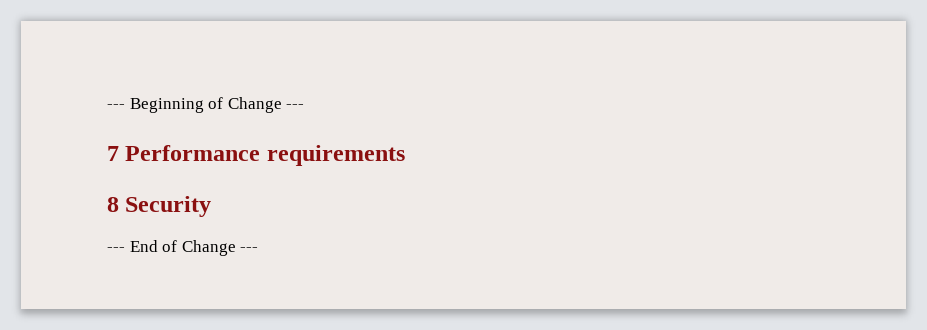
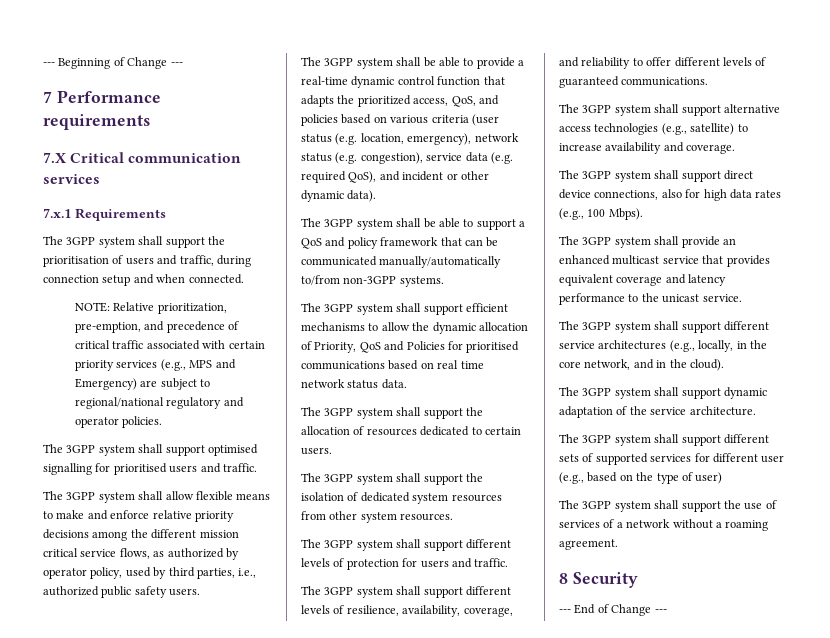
+ 7.X Critical communication services
+ 7.x.1 Requirements
+ The 3GPP system shall support the prioritisation of users and traffic, during connection setup and when connected.
+ NOTE: Relative prioritization, pre-emption, and precedence of critical traffic associated with certain priority services (e.g., MPS and Emergency) are subject to regional/national regulatory and operator policies.
+ The 3GPP system shall support optimised signalling for prioritised users and traffic.
+ The 3GPP system shall allow flexible means to make and enforce relative priority decisions among the different mission critical service flows, as authorized by operator policy, used by third parties, i.e., authorized public safety users.
+ The 3GPP system shall be able to provide a real-time dynamic control function that adapts the prioritized access, QoS, and policies based on various criteria (user status (e.g. location, emergency), network status (e.g. congestion), service data (e.g. required QoS), and incident or other dynamic data).
+ The 3GPP system shall be able to support a QoS and policy framework that can be communicated manually/automatically to/from non-3GPP systems.
+ The 3GPP system shall support efficient mechanisms to allow the dynamic allocation of Priority, QoS and Policies for prioritised communications based on real time network status data.
+ The 3GPP system shall support the allocation of resources dedicated to certain users.
+ The 3GPP system shall support the isolation of dedicated system resources from other system resources.
+ The 3GPP system shall support different levels of protection for users and traffic.
+ The 3GPP system shall support different levels of resilience, availability, coverage, and reliability to offer different levels of guaranteed communications.
+ The 3GPP system shall support alternative access technologies (e.g., satellite) to increase availability and coverage.
+ The 3GPP system shall support direct device connections, also for high data rates (e.g., 100 Mbps).
+ The 3GPP system shall provide an enhanced multicast service that provides equivalent coverage and latency performance to the unicast service.
+ The 3GPP system shall support different service architectures (e.g., locally, in the core network, and in the cloud).
+ The 3GPP system shall support dynamic adaptation of the service architecture.
+ The 3GPP system shall support different sets of supported services for different user (e.g., based on the type of user)
+ The 3GPP system shall support the use of services of a network without a roaming agreement.

